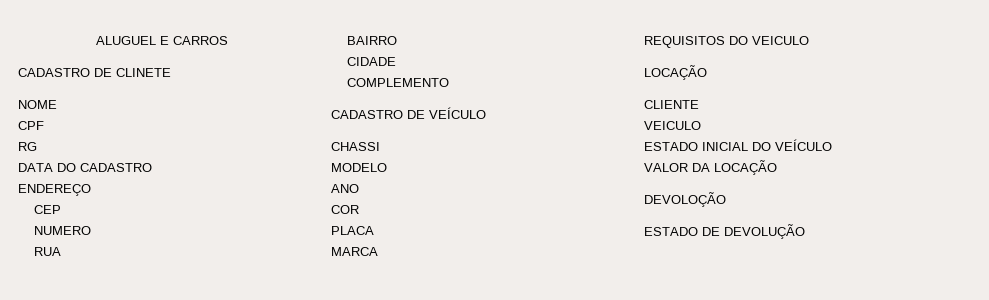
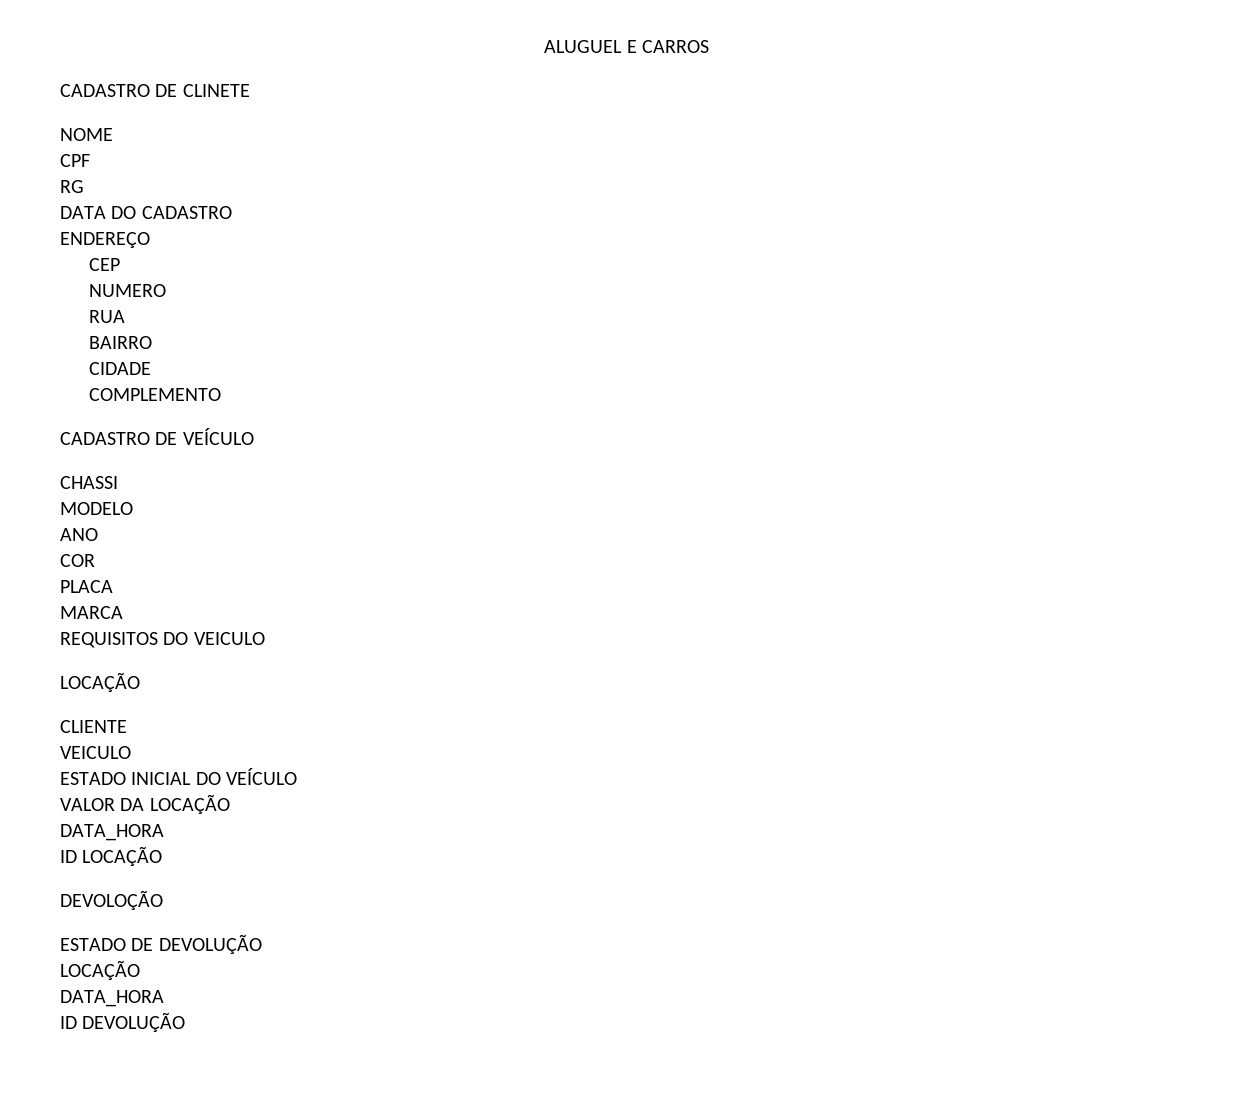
  VALOR DA LOCAÇÃO
+ DATA_HORA
+ ID LOCAÇÃO
  ESTADO DE DEVOLUÇÃO
+ LOCAÇÃO
+ DATA_HORA
+ ID DEVOLUÇÃO

